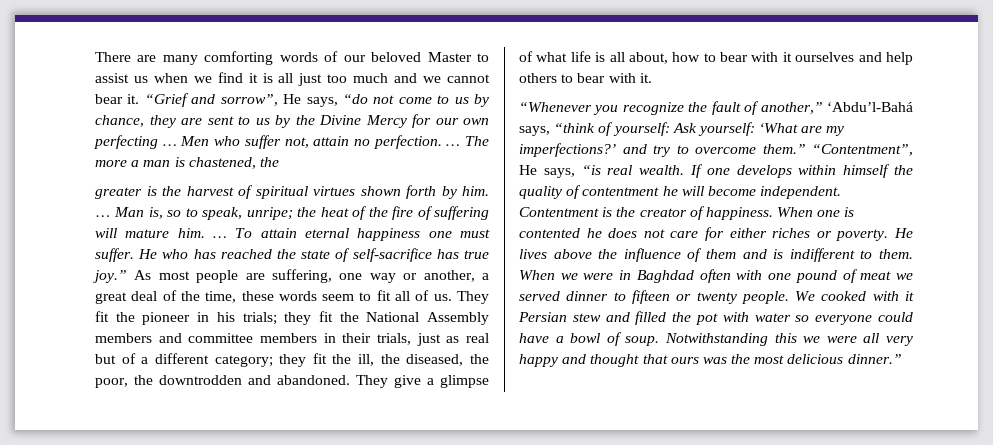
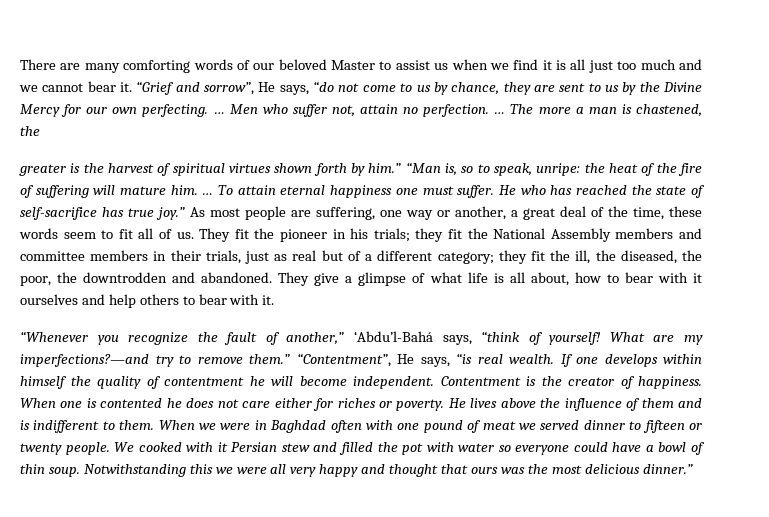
- “Grief and sorrow”, He says, “do not come to us by chance, they are sent to us by the Divine Mercy for our own perfecting …
+ “Grief and sorrow”, He says, “do not come to us by chance, they are sent to us by the Divine Mercy for our own perfecting. …
- greater is the harvest of spiritual virtues shown forth by him. … Man is, so to speak, unripe; the heat of the fire of suffering will mature him.
+ greater is the harvest of spiritual virtues shown forth by him.” “Man is, so to speak, unripe: the heat of the fire of suffering will mature him.
- “Whenever you recognize the fault of another,” ‘Abdu’l-Bahá says, “think of yourself: Ask yourself: ‘What are my imperfections?’ and try to overcome them.”
+ “Whenever you recognize the fault of another,” ‘Abdu’l-Bahá says, “think of yourself! What are my imperfections?—and try to remove them.”
- When one is contented he does not care for either riches or poverty.
+ When one is contented he does not care either for riches or poverty.
- We cooked with it Persian stew and filled the pot with water so everyone could have a bowl of soup.
+ We cooked with it Persian stew and filled the pot with water so everyone could have a bowl of thin soup.

